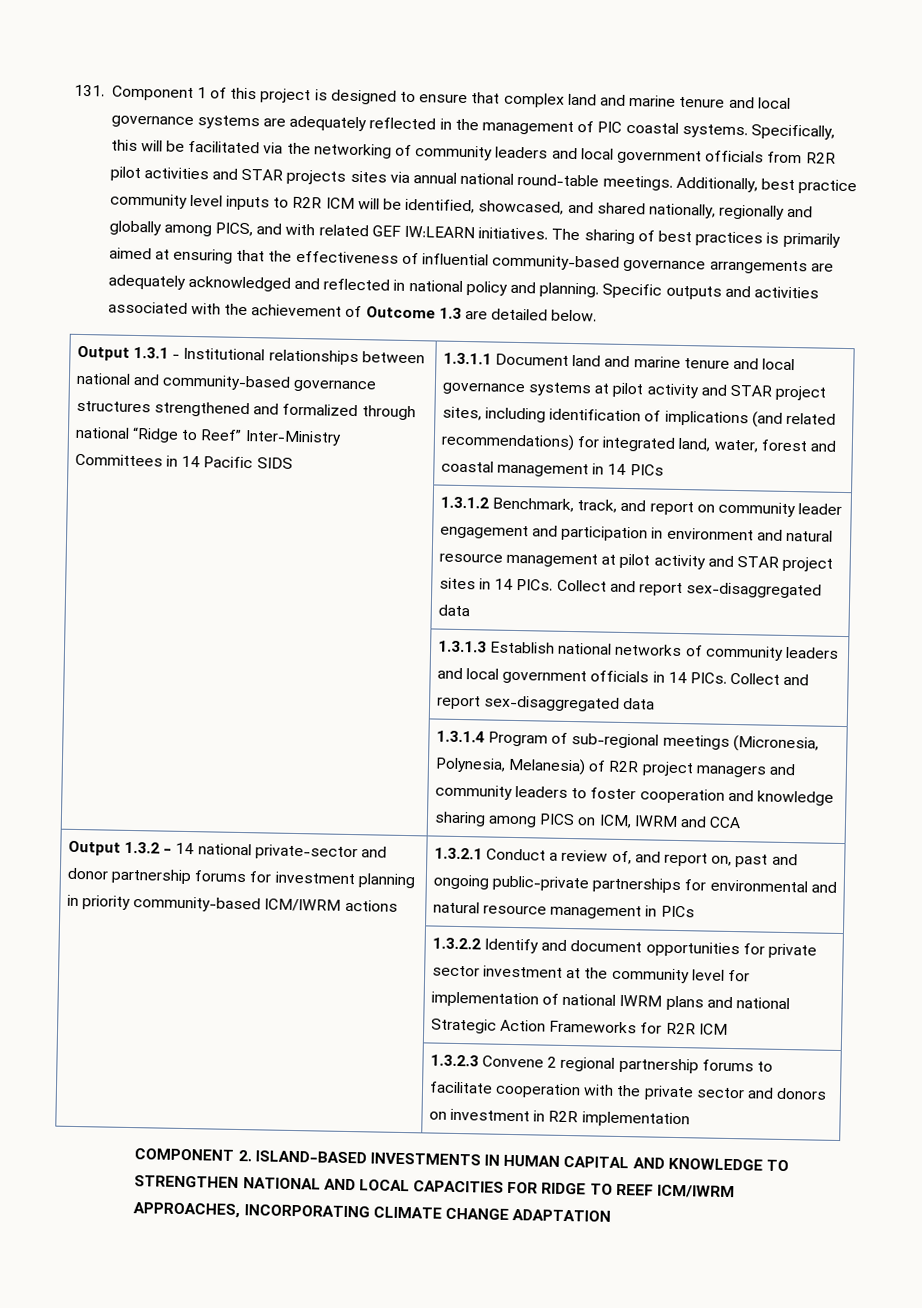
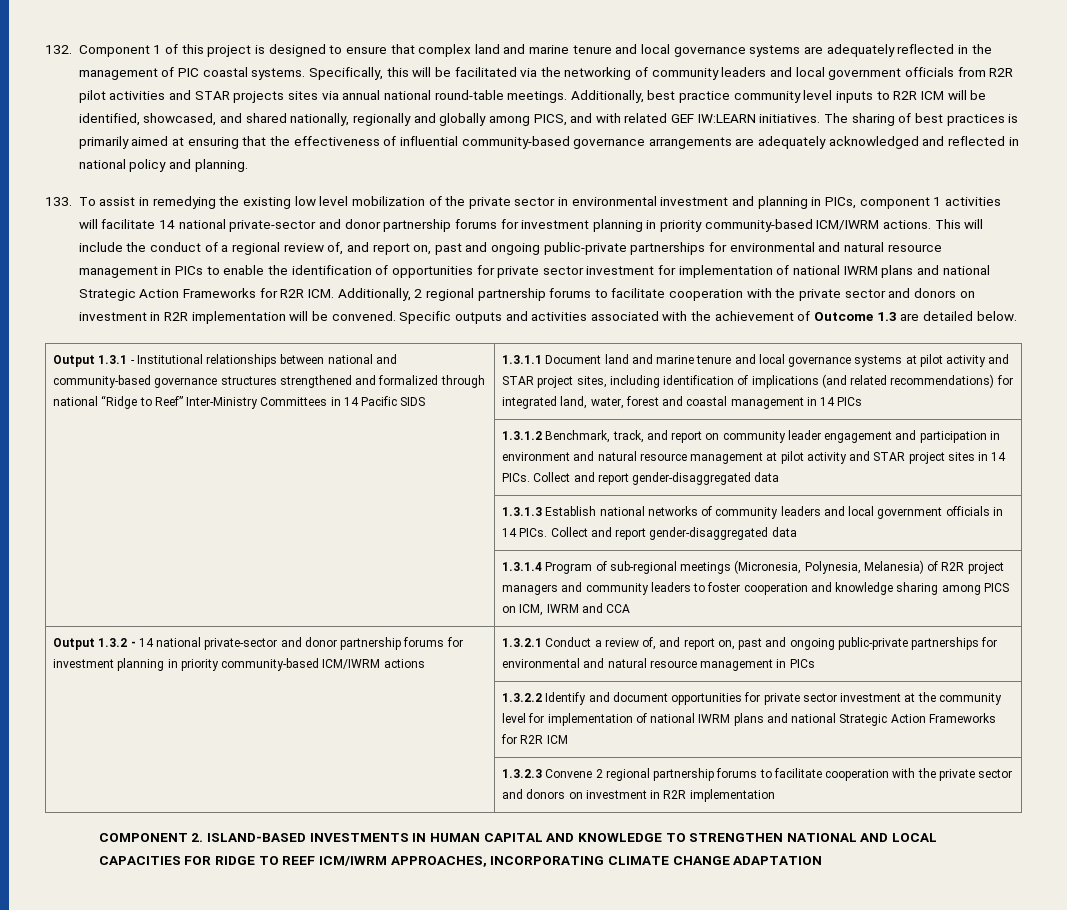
- 131. Component 1 of this project is designed to ensure that complex land and marine tenure and local governance systems are adequately reflected in the management of PIC coastal systems.
+ 132. Component 1 of this project is designed to ensure that complex land and marine tenure and local governance systems are adequately reflected in the management of PIC coastal systems.
- The sharing of best practices is primarily aimed at ensuring that the effectiveness of influential community-based governance arrangements are adequately acknowledged and reflected in national policy and planning. Specific outputs and activities associated with the achievement of Outcome 1.3 are detailed below.
+ The sharing of best practices is primarily aimed at ensuring that the effectiveness of influential community-based governance arrangements are adequately acknowledged and reflected in national policy and planning.
+ 133. To assist in remedying the existing low level mobilization of the private sector in environmental investment and planning in PICs, component 1 activities will facilitate 14 national private-sector and donor partnership forums for investment planning in priority community-based ICM/IWRM actions. This will include the conduct of a regional review of, and report on, past and ongoing public-private partnerships for environmental and natural resource management in PICs to enable the identification of opportunities for private sector investment for implementation of national IWRM plans and national Strategic Action Frameworks for R2R ICM. Additionally, 2 regional partnership forums to facilitate cooperation with the private sector and donors on investment in R2R implementation will be convened. Specific outputs and activities associated with the achievement of Outcome 1.3 are detailed below.
- | 1.3.1.2 Benchmark, track, and report on community leader engagement and participation in environment and natural resource management at pilot activity and STAR project sites in 14 PICs. Collect and report sex-disaggregated data
+ | 1.3.1.2 Benchmark, track, and report on community leader engagement and participation in environment and natural resource management at pilot activity and STAR project sites in 14 PICs. Collect and report gender-disaggregated data
- | 1.3.1.3 Establish national networks of community leaders and local government officials in 14 PICs. Collect and report sex-disaggregated data
+ | 1.3.1.3 Establish national networks of community leaders and local government officials in 14 PICs. Collect and report gender-disaggregated data

